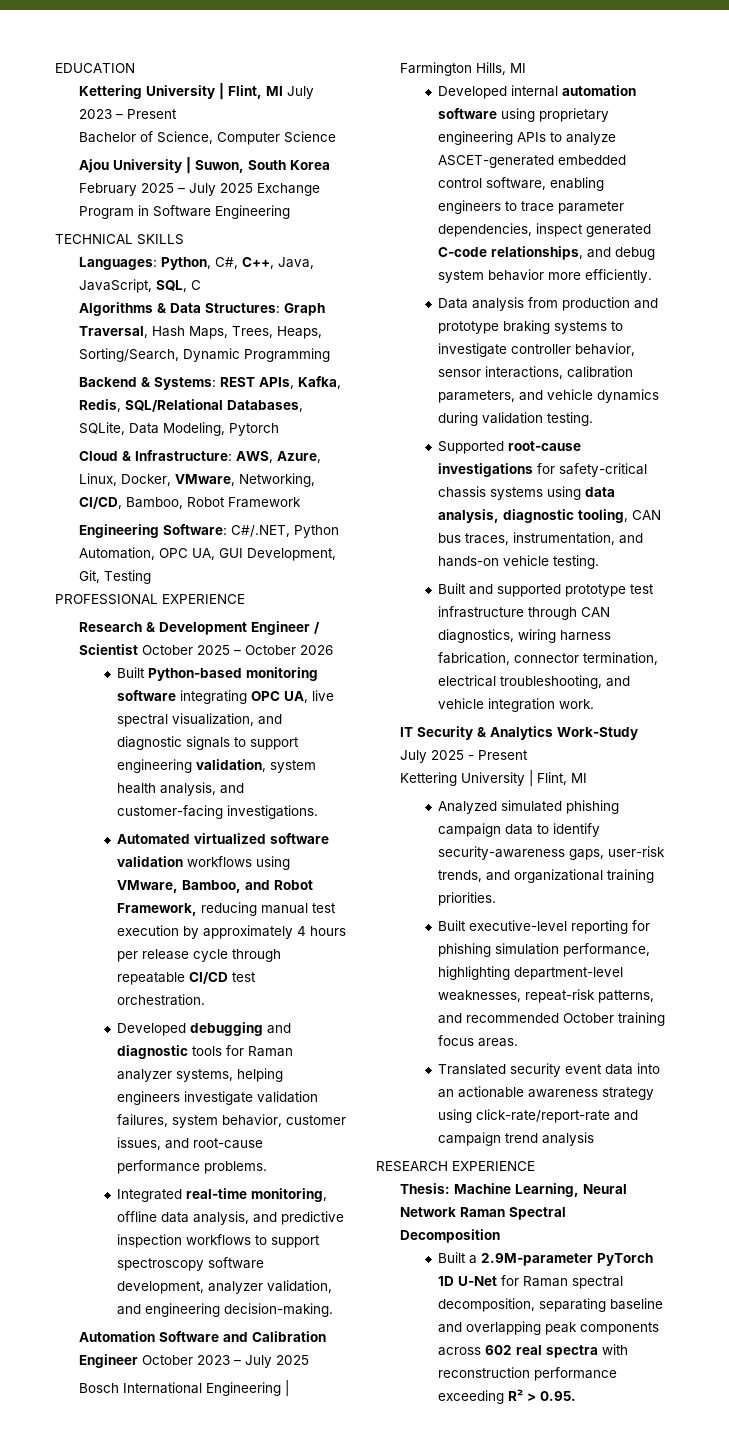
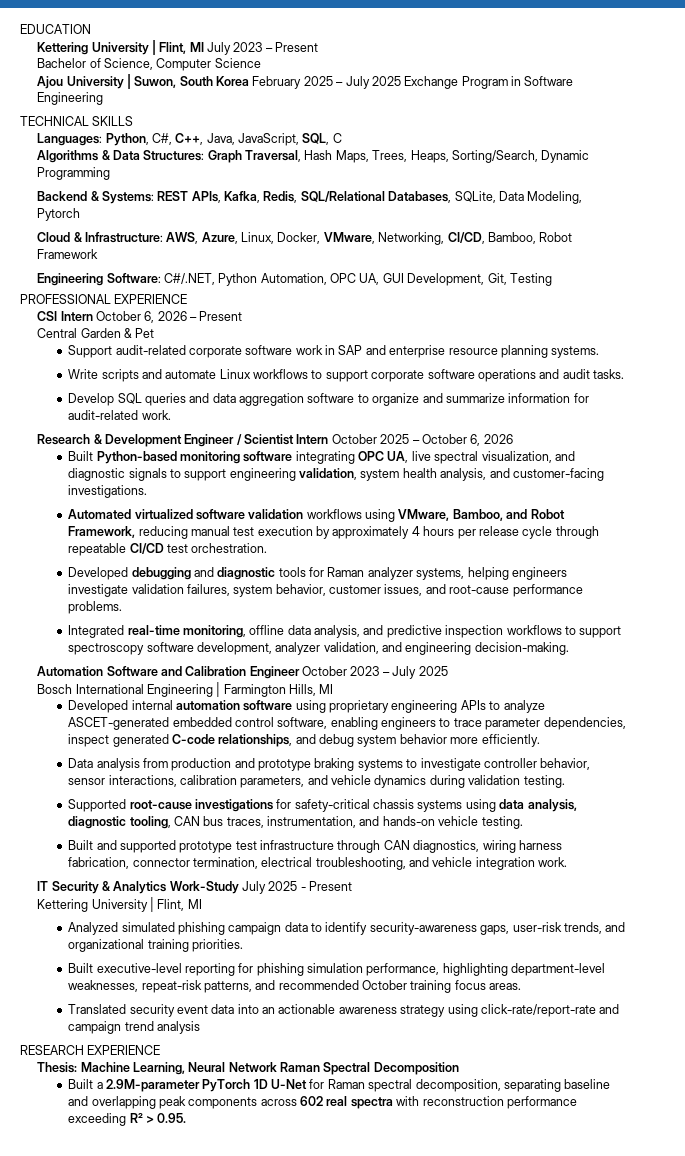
+ CSI Intern October 6, 2026 – Present
+ Central Garden & Pet
+ Support audit-related corporate software work in SAP and enterprise resource planning systems.
+ Write scripts and automate Linux workflows to support corporate software operations and audit tasks.
+ Develop SQL queries and data aggregation software to organize and summarize information for audit-related work.
- Research & Development Engineer / Scientist October 2025 – October 2026
+ Research & Development Engineer / Scientist Intern October 2025 – October 6, 2026

